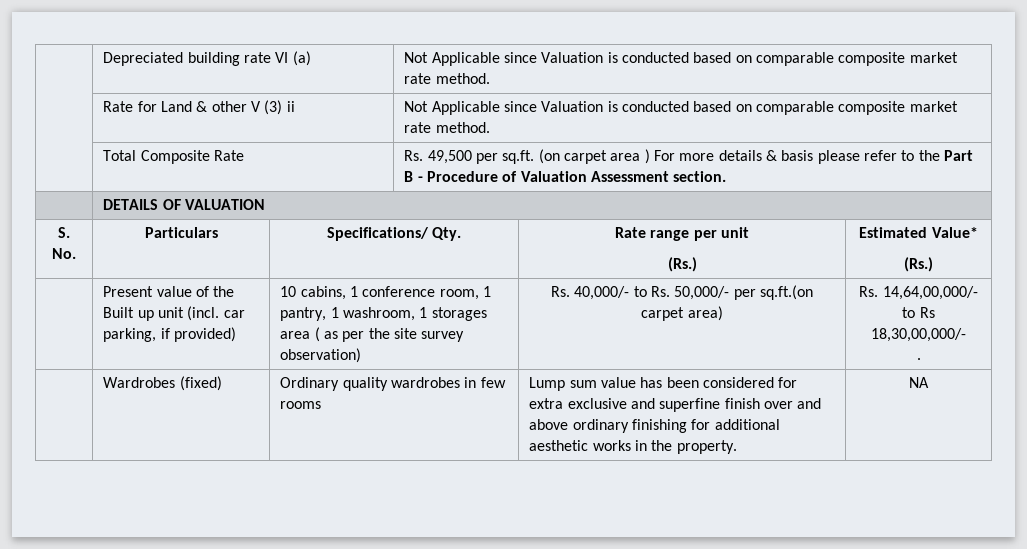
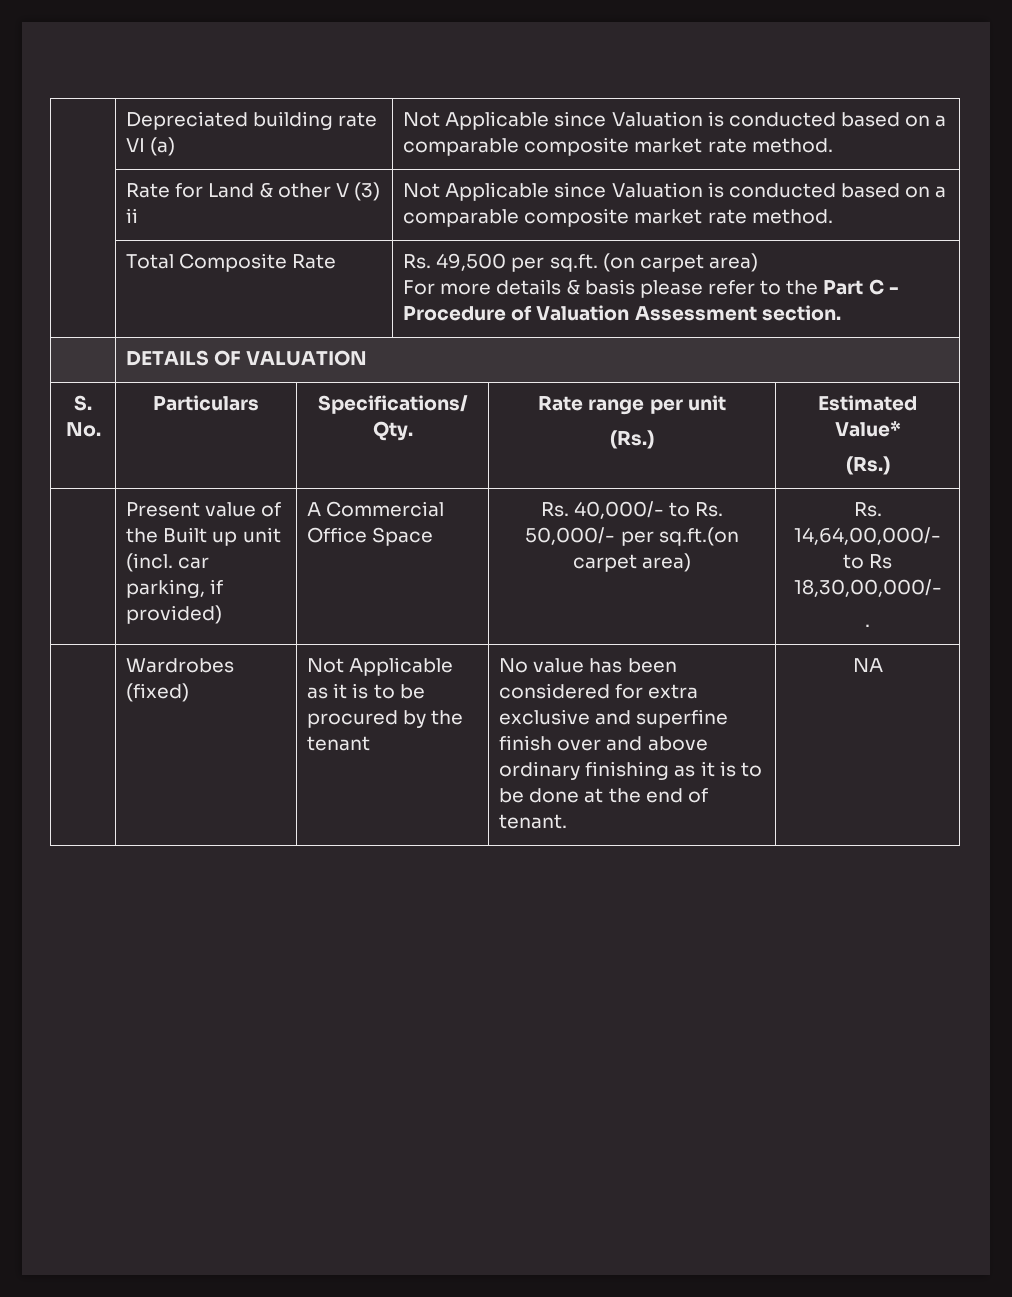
- | Depreciated building rate VI (a) | Not Applicable since Valuation is conducted based on comparable composite market rate method.
+ | Depreciated building rate VI (a) | Not Applicable since Valuation is conducted based on a comparable composite market rate method.
- | Rate for Land & other V (3) ii | Not Applicable since Valuation is conducted based on comparable composite market rate method.
+ | Rate for Land & other V (3) ii | Not Applicable since Valuation is conducted based on a comparable composite market rate method.
- | Total Composite Rate | Rs. 49,500 per sq.ft. (on carpet area ) For more details & basis please refer to the Part B - Procedure of Valuation Assessment section.
+ | Total Composite Rate | Rs. 49,500 per sq.ft. (on carpet area)
+ For more details & basis please refer to the Part C - Procedure of Valuation Assessment section.
- 10 cabins, 1 conference room, 1 pantry, 1 washroom, 1 storages area ( as per the site survey observation)
+ A Commercial Office Space
- Ordinary quality wardrobes in few rooms | Lump sum value has been considered for extra exclusive and superfine finish over and above ordinary finishing for additional aesthetic works in the property.
+ Not Applicable as it is to be procured by the tenant | No value has been considered for extra exclusive and superfine finish over and above ordinary finishing as it is to be done at the end of tenant.

